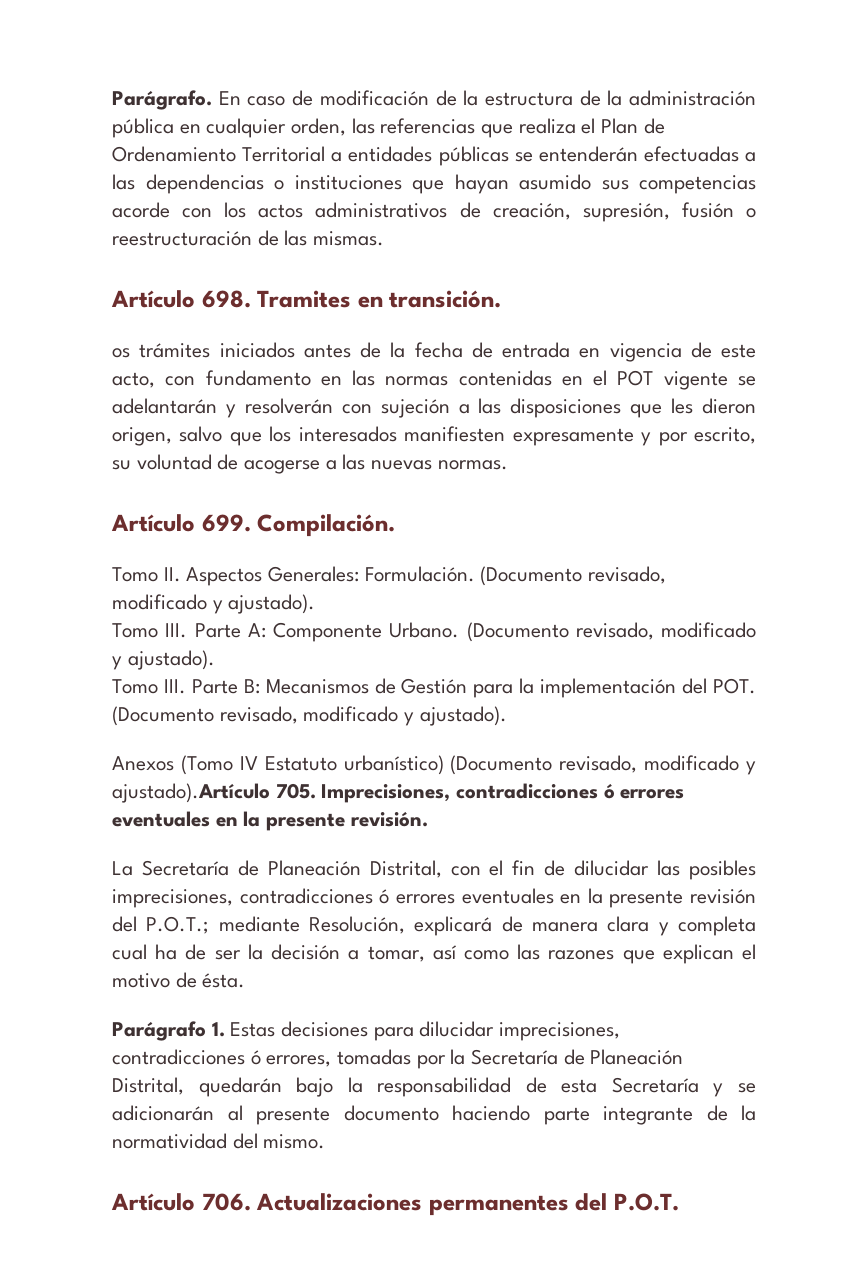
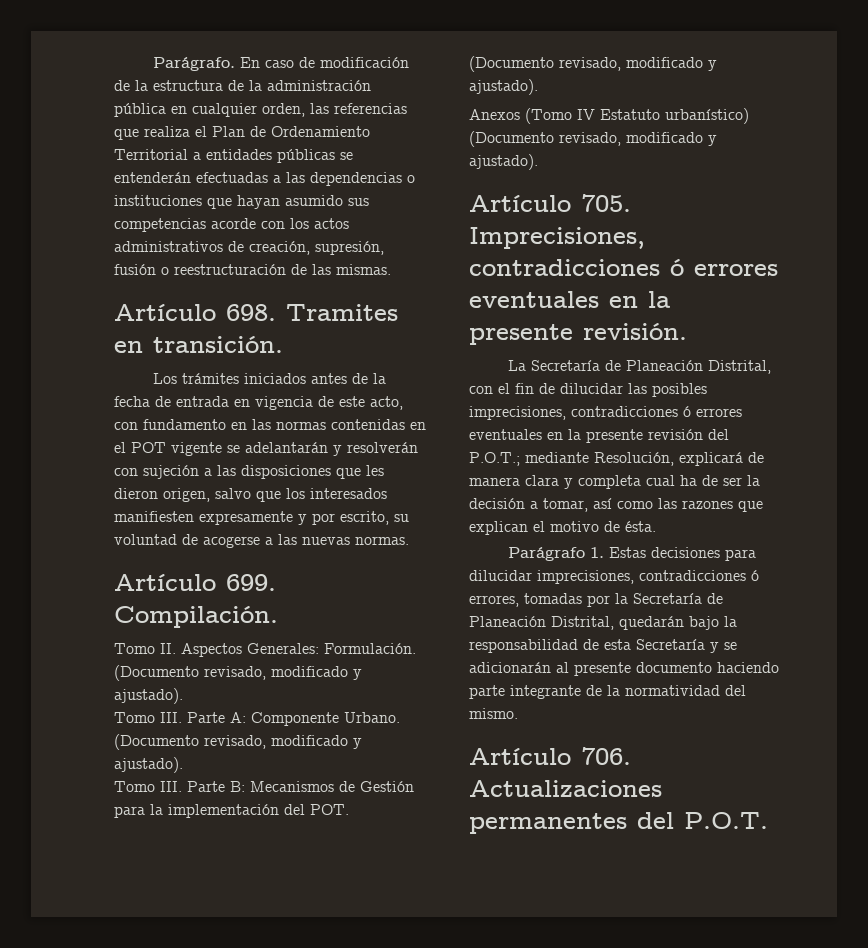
- os trámites iniciados antes de la fecha de entrada en vigencia de este acto, con fundamento en las normas contenidas en el POT vigente se adelantarán y resolverán con sujeción a las disposiciones que les dieron origen, salvo que los interesados manifiesten expresamente y por escrito, su voluntad de acogerse a las nuevas normas.
+ Los trámites iniciados antes de la fecha de entrada en vigencia de este acto, con fundamento en las normas contenidas en el POT vigente se adelantarán y resolverán con sujeción a las disposiciones que les dieron origen, salvo que los interesados manifiesten expresamente y por escrito, su voluntad de acogerse a las nuevas normas.
- Anexos (Tomo IV Estatuto urbanístico) (Documento revisado, modificado y ajustado).Artículo 705. Imprecisiones, contradicciones ó errores eventuales en la presente revisión.
+ Anexos (Tomo IV Estatuto urbanístico) (Documento revisado, modificado y ajustado).
+ Artículo 705. Imprecisiones, contradicciones ó errores eventuales en la presente revisión.

